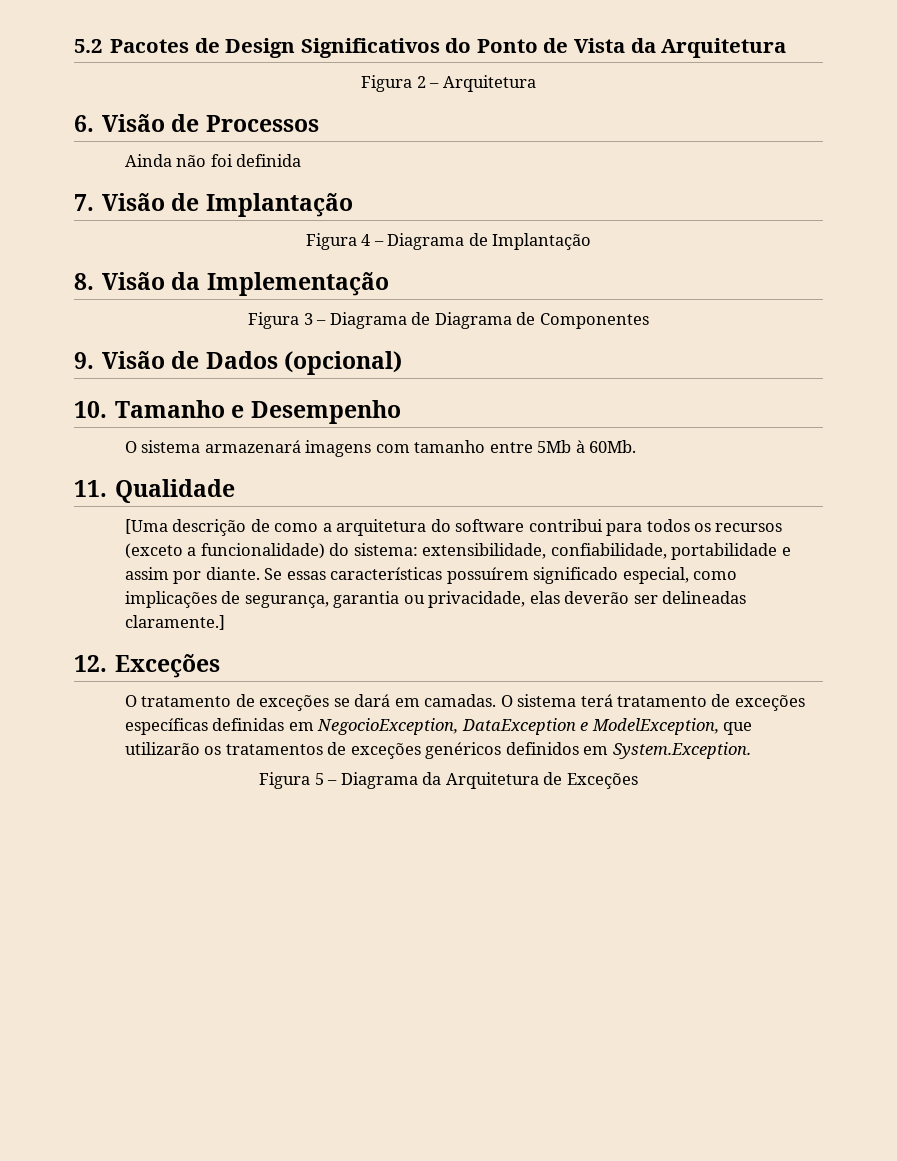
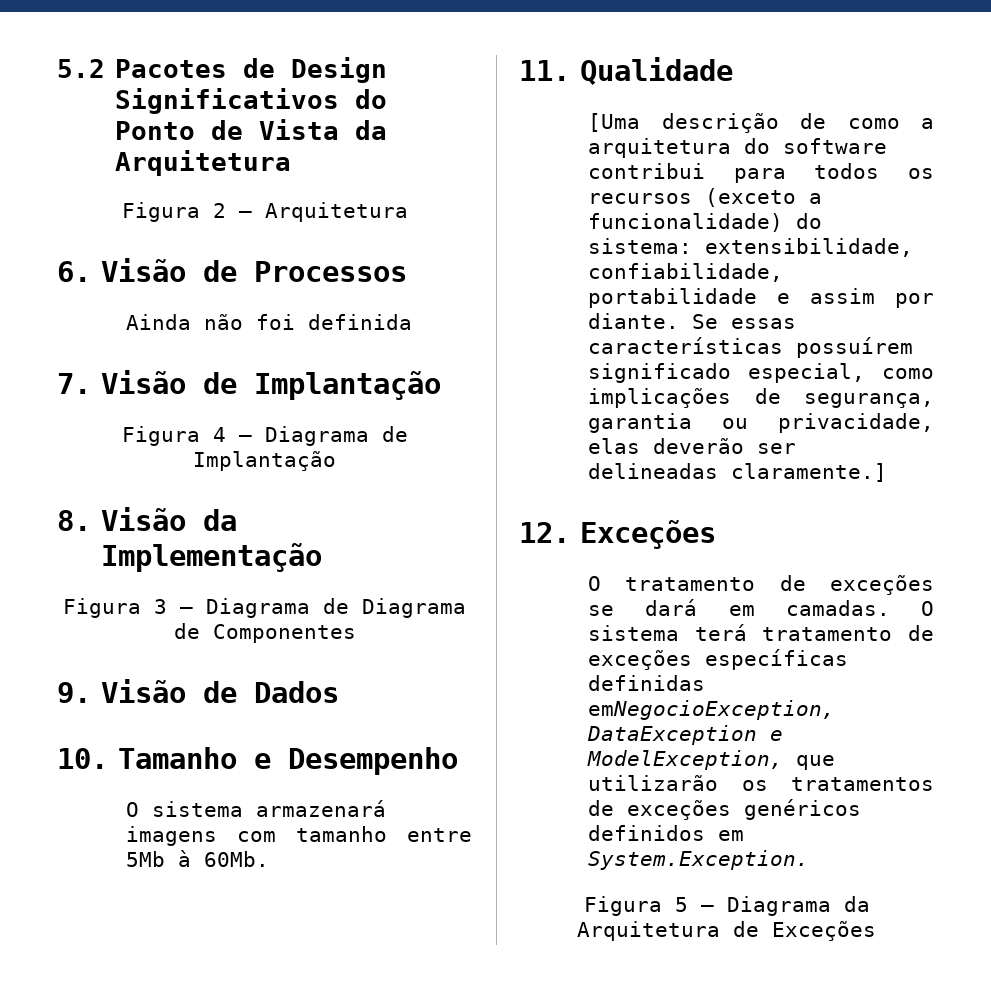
- 9. Visão de Dados (opcional)
+ 9. Visão de Dados
- O sistema terá tratamento de exceções específicas definidas em NegocioException, DataException e ModelException, que utilizarão os tratamentos de exceções genéricos definidos em System.Exception.
+ O sistema terá tratamento de exceções específicas definidas emNegocioException, DataException e ModelException, que utilizarão os tratamentos de exceções genéricos definidos em System.Exception.

